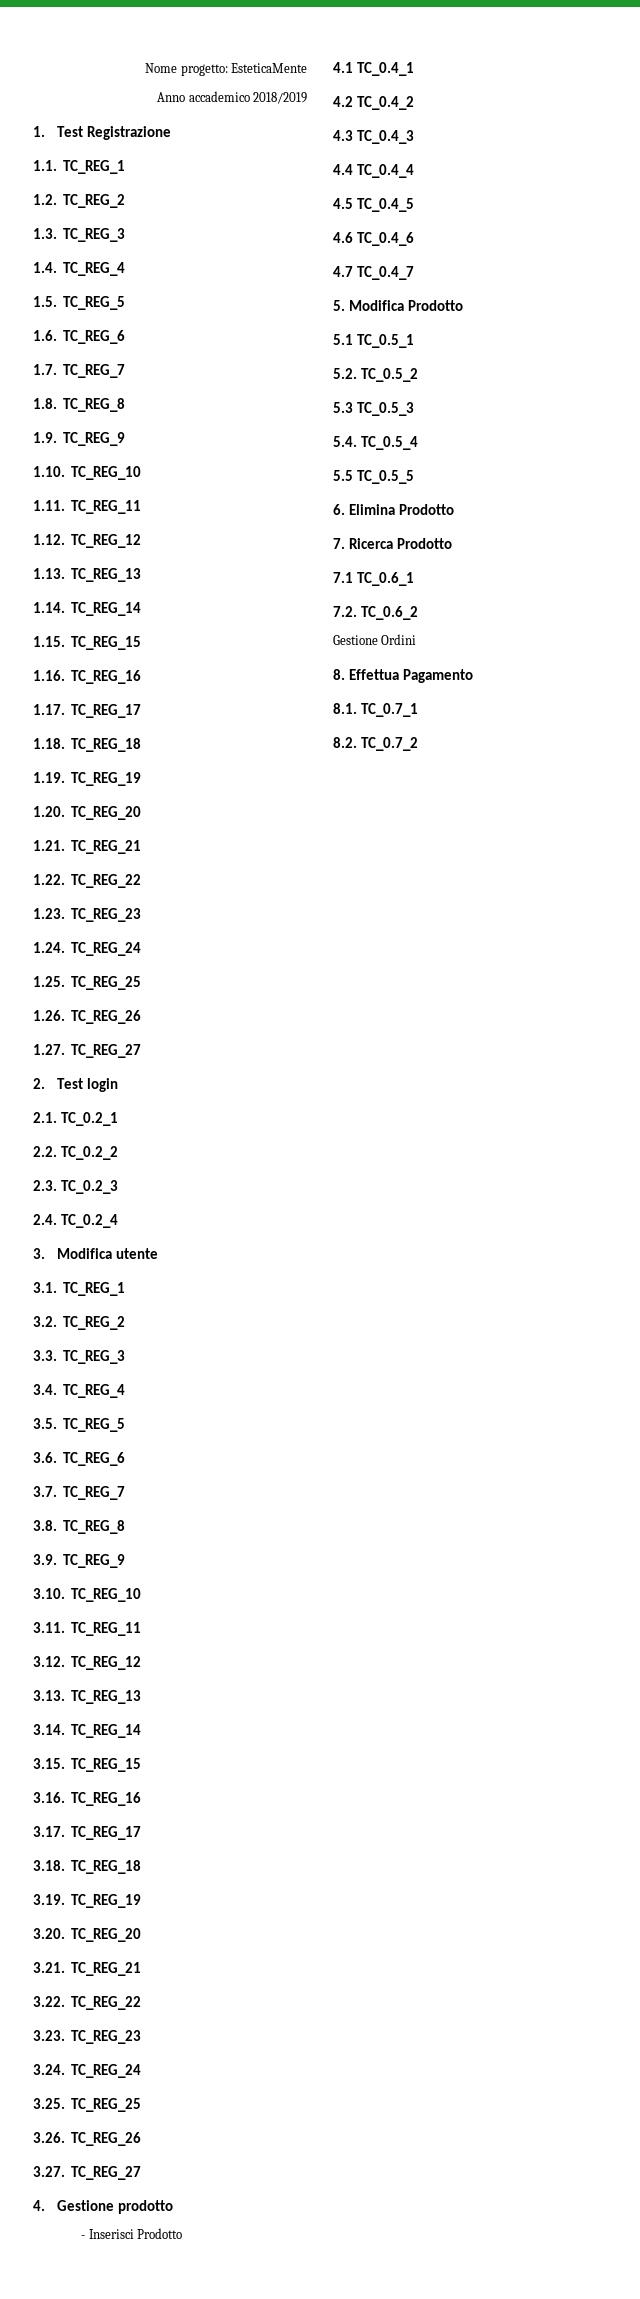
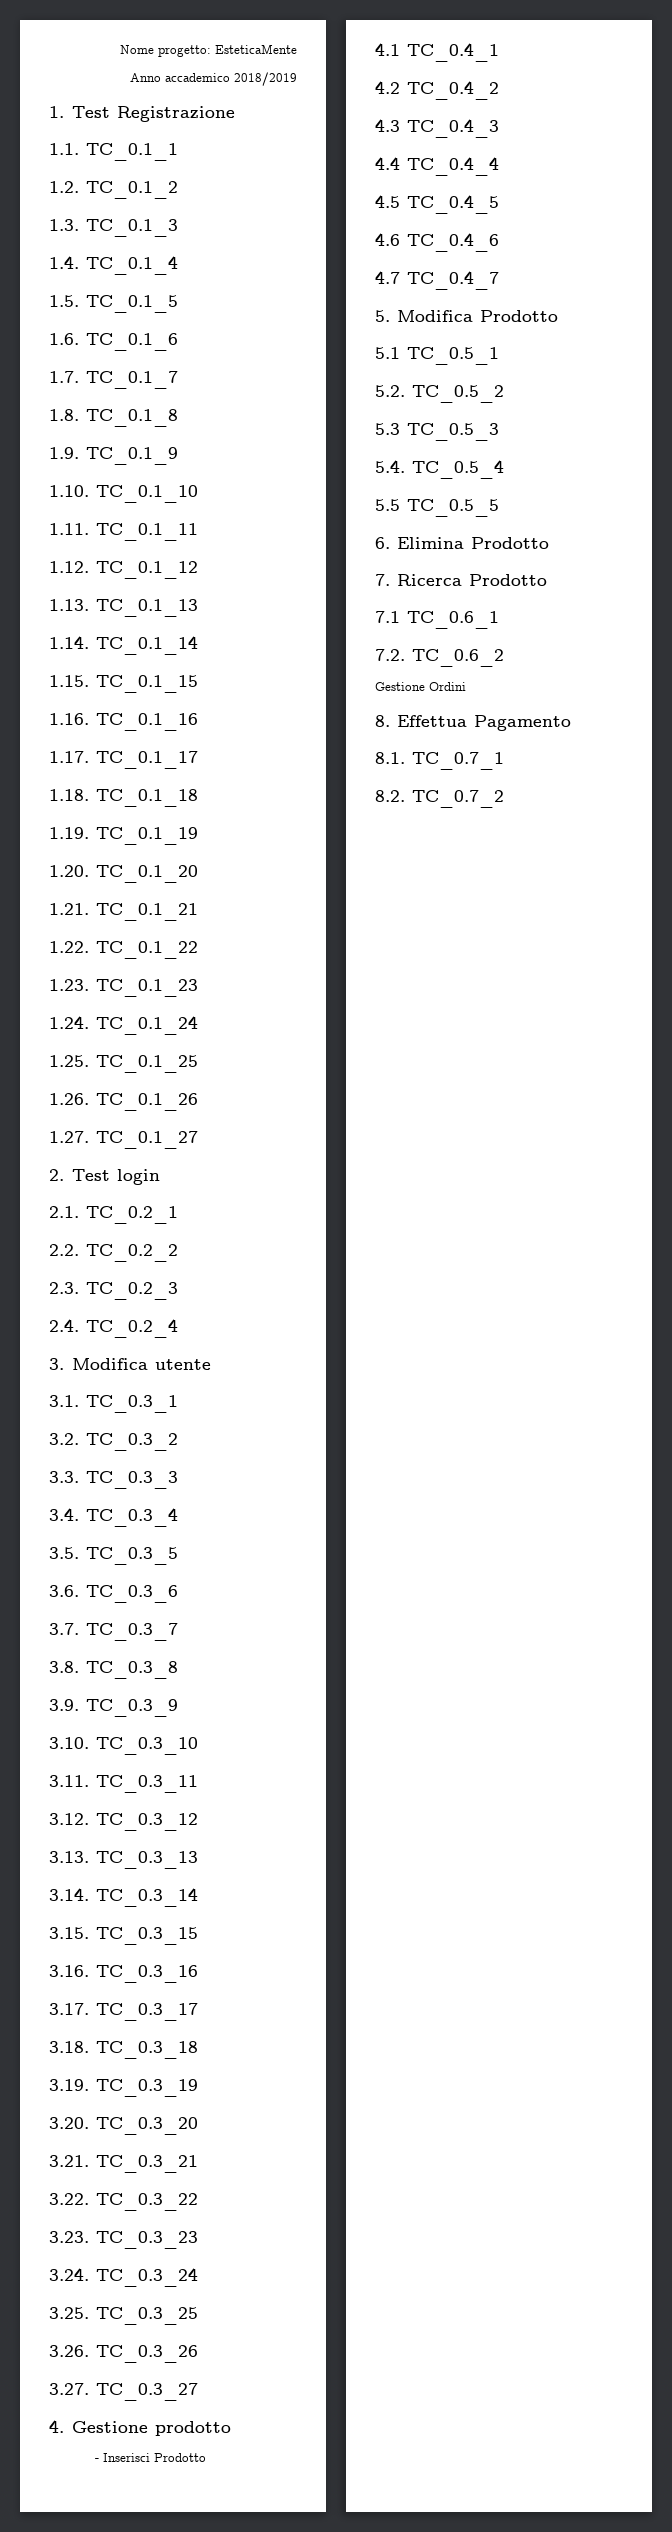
- 1.1. TC_REG_1
+ 1.1. TC_0.1_1
- 1.2. TC_REG_2
+ 1.2. TC_0.1_2
- 1.3. TC_REG_3
+ 1.3. TC_0.1_3
- 1.4. TC_REG_4
+ 1.4. TC_0.1_4
- 1.5. TC_REG_5
+ 1.5. TC_0.1_5
- 1.6. TC_REG_6
+ 1.6. TC_0.1_6
- 1.7. TC_REG_7
+ 1.7. TC_0.1_7
- 1.8. TC_REG_8
+ 1.8. TC_0.1_8
- 1.9. TC_REG_9
+ 1.9. TC_0.1_9
- 1.10. TC_REG_10
+ 1.10. TC_0.1_10
- 1.11. TC_REG_11
+ 1.11. TC_0.1_11
- 1.12. TC_REG_12
+ 1.12. TC_0.1_12
- 1.13. TC_REG_13
+ 1.13. TC_0.1_13
- 1.14. TC_REG_14
+ 1.14. TC_0.1_14
- 1.15. TC_REG_15
+ 1.15. TC_0.1_15
- 1.16. TC_REG_16
+ 1.16. TC_0.1_16
- 1.17. TC_REG_17
+ 1.17. TC_0.1_17
- 1.18. TC_REG_18
+ 1.18. TC_0.1_18
- 1.19. TC_REG_19
+ 1.19. TC_0.1_19
- 1.20. TC_REG_20
+ 1.20. TC_0.1_20
- 1.21. TC_REG_21
+ 1.21. TC_0.1_21
- 1.22. TC_REG_22
+ 1.22. TC_0.1_22
- 1.23. TC_REG_23
+ 1.23. TC_0.1_23
- 1.24. TC_REG_24
+ 1.24. TC_0.1_24
- 1.25. TC_REG_25
+ 1.25. TC_0.1_25
- 1.26. TC_REG_26
+ 1.26. TC_0.1_26
- 1.27. TC_REG_27
+ 1.27. TC_0.1_27
- 3.1. TC_REG_1
+ 3.1. TC_0.3_1
- 3.2. TC_REG_2
+ 3.2. TC_0.3_2
- 3.3. TC_REG_3
+ 3.3. TC_0.3_3
- 3.4. TC_REG_4
+ 3.4. TC_0.3_4
- 3.5. TC_REG_5
+ 3.5. TC_0.3_5
- 3.6. TC_REG_6
+ 3.6. TC_0.3_6
- 3.7. TC_REG_7
+ 3.7. TC_0.3_7
- 3.8. TC_REG_8
+ 3.8. TC_0.3_8
- 3.9. TC_REG_9
+ 3.9. TC_0.3_9
- 3.10. TC_REG_10
+ 3.10. TC_0.3_10
- 3.11. TC_REG_11
+ 3.11. TC_0.3_11
- 3.12. TC_REG_12
+ 3.12. TC_0.3_12
- 3.13. TC_REG_13
+ 3.13. TC_0.3_13
- 3.14. TC_REG_14
+ 3.14. TC_0.3_14
- 3.15. TC_REG_15
+ 3.15. TC_0.3_15
- 3.16. TC_REG_16
+ 3.16. TC_0.3_16
- 3.17. TC_REG_17
+ 3.17. TC_0.3_17
- 3.18. TC_REG_18
+ 3.18. TC_0.3_18
- 3.19. TC_REG_19
+ 3.19. TC_0.3_19
- 3.20. TC_REG_20
+ 3.20. TC_0.3_20
- 3.21. TC_REG_21
+ 3.21. TC_0.3_21
- 3.22. TC_REG_22
+ 3.22. TC_0.3_22
- 3.23. TC_REG_23
+ 3.23. TC_0.3_23
- 3.24. TC_REG_24
+ 3.24. TC_0.3_24
- 3.25. TC_REG_25
+ 3.25. TC_0.3_25
- 3.26. TC_REG_26
+ 3.26. TC_0.3_26
- 3.27. TC_REG_27
+ 3.27. TC_0.3_27

